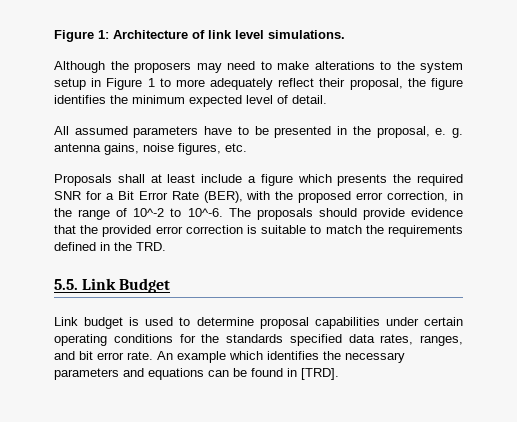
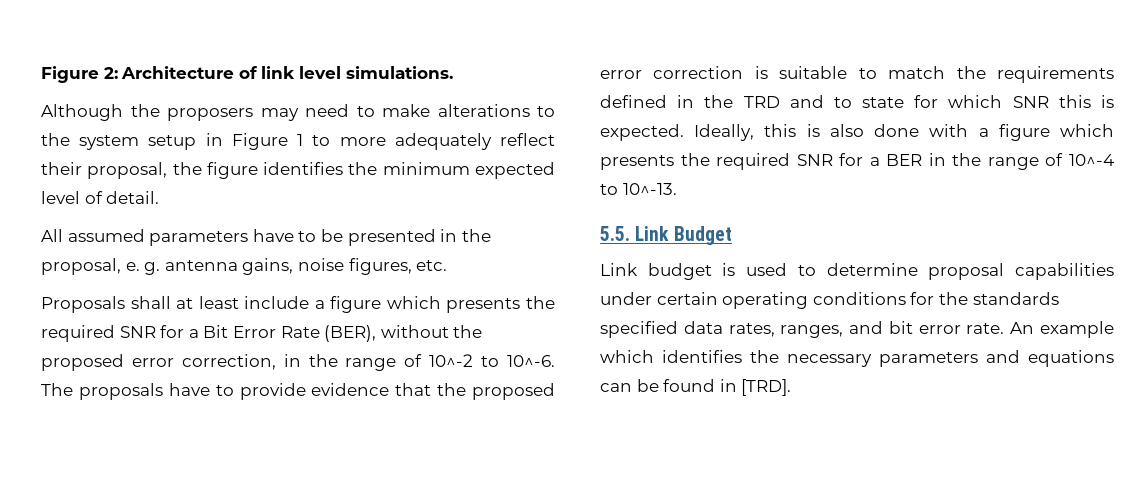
- Figure 1: Architecture of link level simulations.
+ Figure 2: Architecture of link level simulations.
- Proposals shall at least include a figure which presents the required SNR for a Bit Error Rate (BER), with the proposed error correction, in the range of 10^-2 to 10^-6.
+ Proposals shall at least include a figure which presents the required SNR for a Bit Error Rate (BER), without the proposed error correction, in the range of 10^-2 to 10^-6.
- The proposals should provide evidence that the provided error correction is suitable to match the requirements defined in the TRD.
+ The proposals have to provide evidence that the proposed error correction is suitable to match the requirements defined in the TRD and to state for which SNR this is expected. Ideally, this is also done with a figure which presents the required SNR for a BER in the range of 10^-4 to 10^-13.

